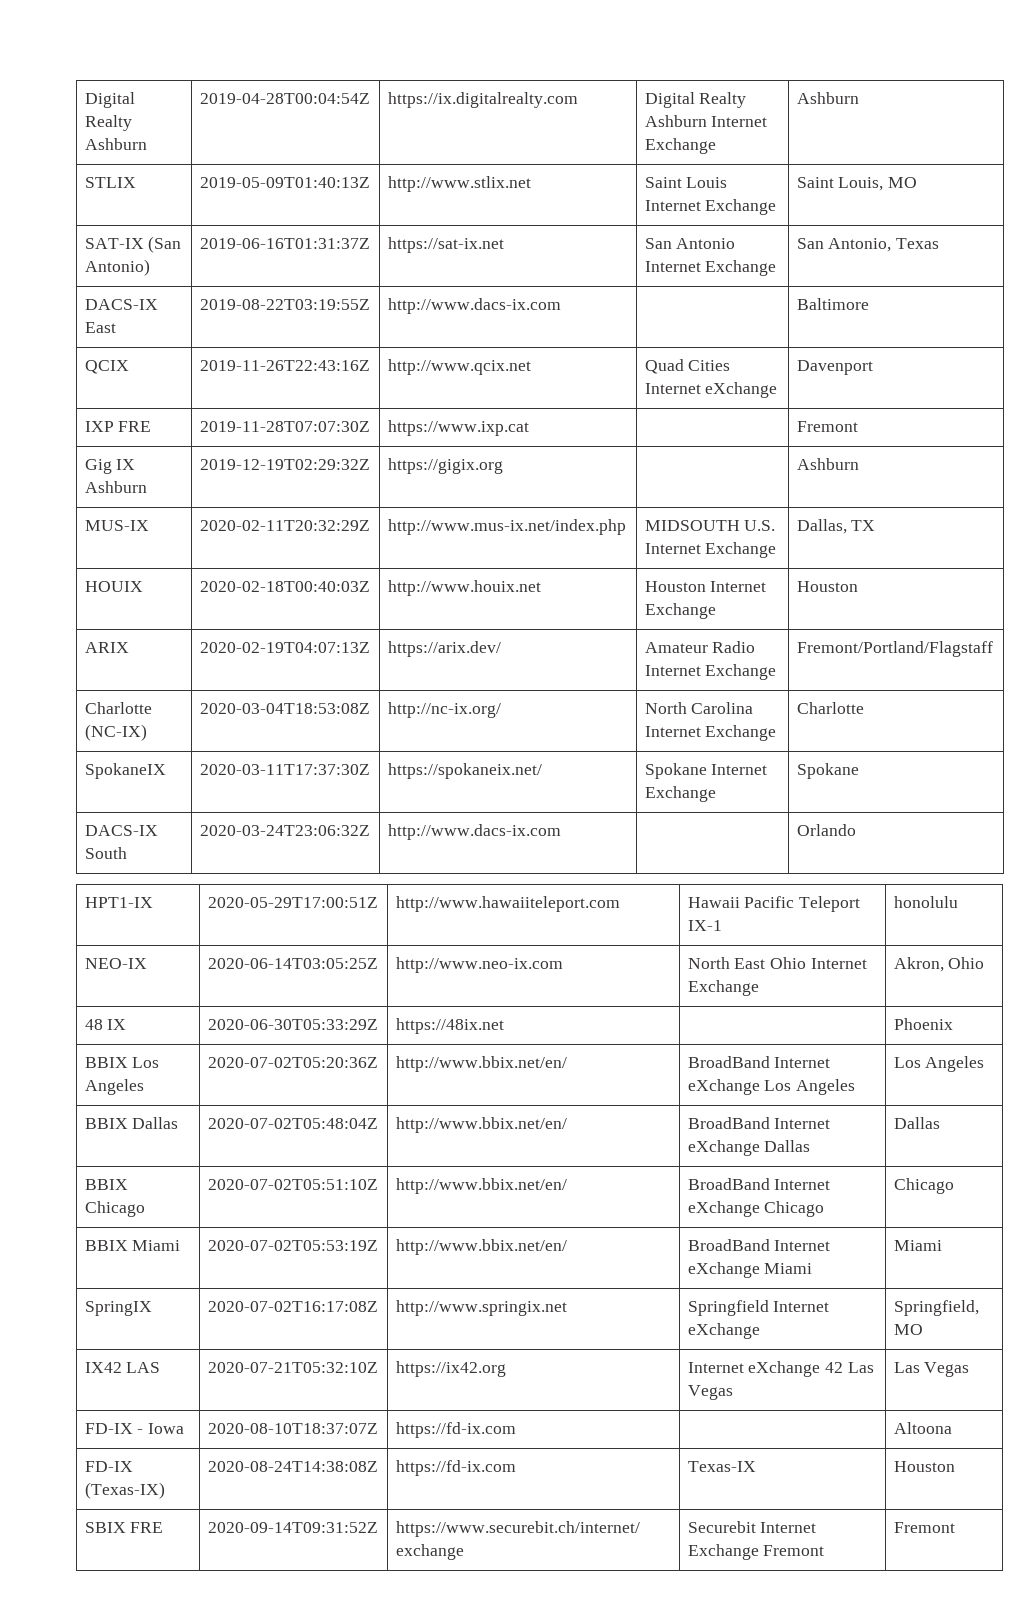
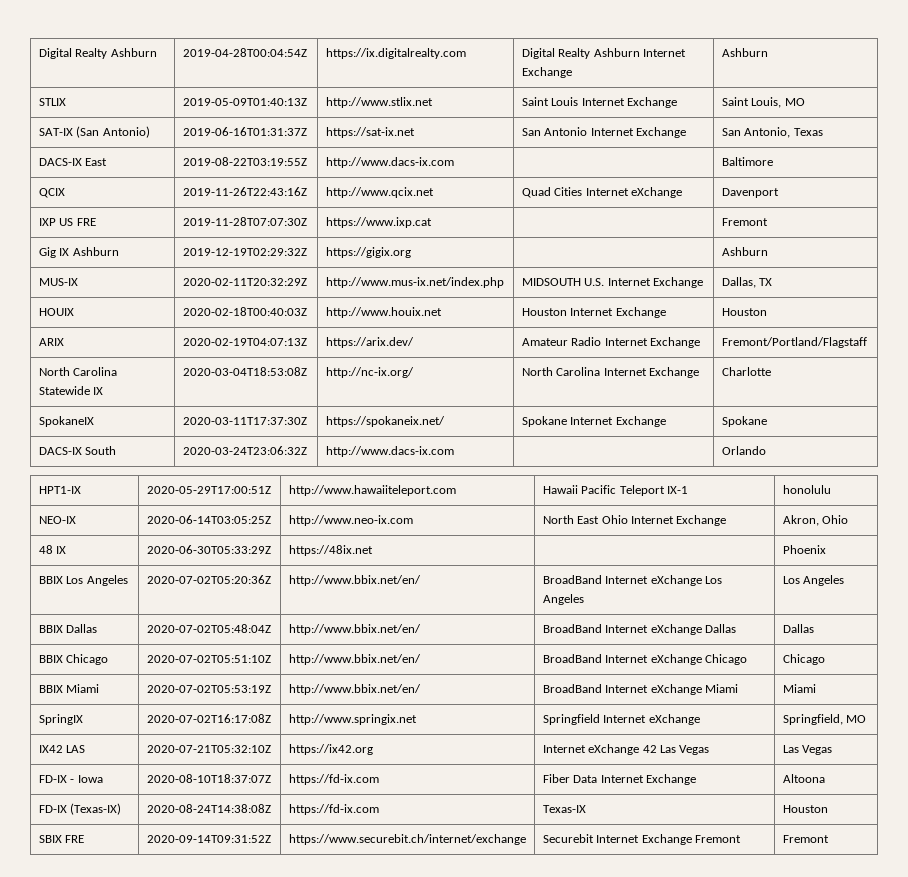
- IXP FRE | 2019-11-28T07:07:30Z | https://www.ixp.cat | | Fremont
+ IXP US FRE | 2019-11-28T07:07:30Z | https://www.ixp.cat | | Fremont
- Charlotte (NC-IX) | 2020-03-04T18:53:08Z | http://nc-ix.org/ | North Carolina Internet Exchange | Charlotte
+ North Carolina Statewide IX | 2020-03-04T18:53:08Z | http://nc-ix.org/ | North Carolina Internet Exchange | Charlotte
- FD-IX - Iowa | 2020-08-10T18:37:07Z | https://fd-ix.com | | Altoona
+ FD-IX - Iowa | 2020-08-10T18:37:07Z | https://fd-ix.com | Fiber Data Internet Exchange | Altoona

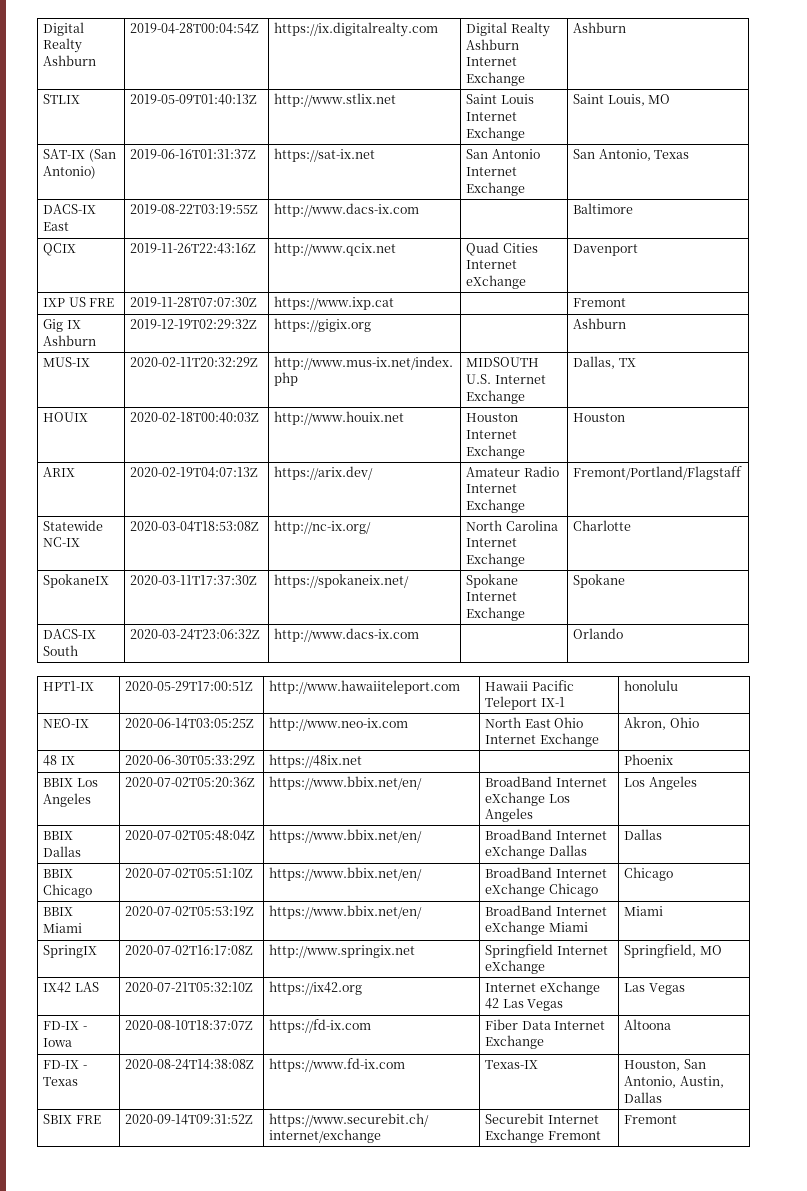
- North Carolina Statewide IX | 2020-03-04T18:53:08Z | http://nc-ix.org/ | North Carolina Internet Exchange | Charlotte
+ Statewide NC-IX | 2020-03-04T18:53:08Z | http://nc-ix.org/ | North Carolina Internet Exchange | Charlotte
- BBIX Los Angeles | 2020-07-02T05:20:36Z | http://www.bbix.net/en/ | BroadBand Internet eXchange Los Angeles | Los Angeles
+ BBIX Los Angeles | 2020-07-02T05:20:36Z | https://www.bbix.net/en/ | BroadBand Internet eXchange Los Angeles | Los Angeles
- BBIX Dallas | 2020-07-02T05:48:04Z | http://www.bbix.net/en/ | BroadBand Internet eXchange Dallas | Dallas
+ BBIX Dallas | 2020-07-02T05:48:04Z | https://www.bbix.net/en/ | BroadBand Internet eXchange Dallas | Dallas
- BBIX Chicago | 2020-07-02T05:51:10Z | http://www.bbix.net/en/ | BroadBand Internet eXchange Chicago | Chicago
+ BBIX Chicago | 2020-07-02T05:51:10Z | https://www.bbix.net/en/ | BroadBand Internet eXchange Chicago | Chicago
- BBIX Miami | 2020-07-02T05:53:19Z | http://www.bbix.net/en/ | BroadBand Internet eXchange Miami | Miami
+ BBIX Miami | 2020-07-02T05:53:19Z | https://www.bbix.net/en/ | BroadBand Internet eXchange Miami | Miami
- FD-IX (Texas-IX) | 2020-08-24T14:38:08Z | https://fd-ix.com | Texas-IX | Houston
+ FD-IX - Texas | 2020-08-24T14:38:08Z | https://www.fd-ix.com | Texas-IX | Houston, San Antonio, Austin, Dallas

